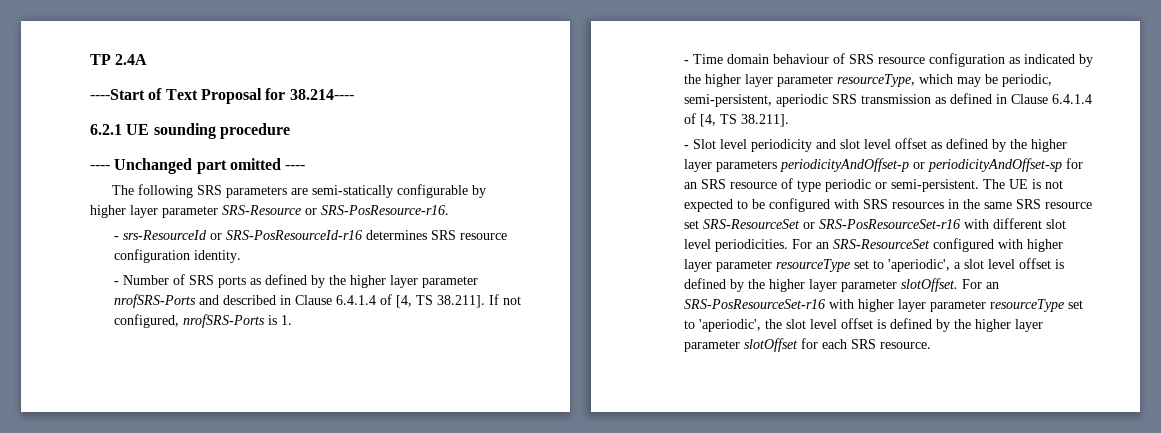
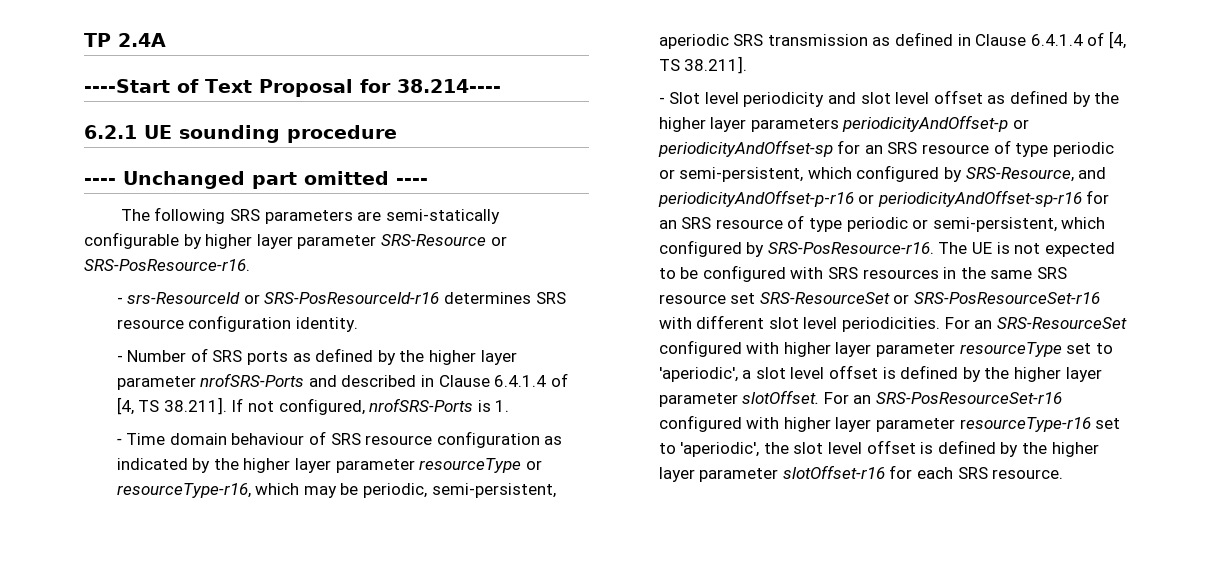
- - Time domain behaviour of SRS resource configuration as indicated by the higher layer parameter resourceType, which may be periodic, semi-persistent, aperiodic SRS transmission as defined in Clause 6.4.1.4 of [4, TS 38.211].
+ - Time domain behaviour of SRS resource configuration as indicated by the higher layer parameter resourceType or resourceType-r16, which may be periodic, semi-persistent, aperiodic SRS transmission as defined in Clause 6.4.1.4 of [4, TS 38.211].
- - Slot level periodicity and slot level offset as defined by the higher layer parameters periodicityAndOffset-p or periodicityAndOffset-sp for an SRS resource of type periodic or semi-persistent.
+ - Slot level periodicity and slot level offset as defined by the higher layer parameters periodicityAndOffset-p or periodicityAndOffset-sp for an SRS resource of type periodic or semi-persistent, which configured by SRS-Resource, and periodicityAndOffset-p-r16 or periodicityAndOffset-sp-r16 for an SRS resource of type periodic or semi-persistent, which configured by SRS-PosResource-r16.
- For an SRS-PosResourceSet-r16 with higher layer parameter resourceType set to 'aperiodic', the slot level offset is defined by the higher layer parameter slotOffset for each SRS resource.
+ For an SRS-PosResourceSet-r16 configured with higher layer parameter resourceType-r16 set to 'aperiodic', the slot level offset is defined by the higher layer parameter slotOffset-r16 for each SRS resource.

